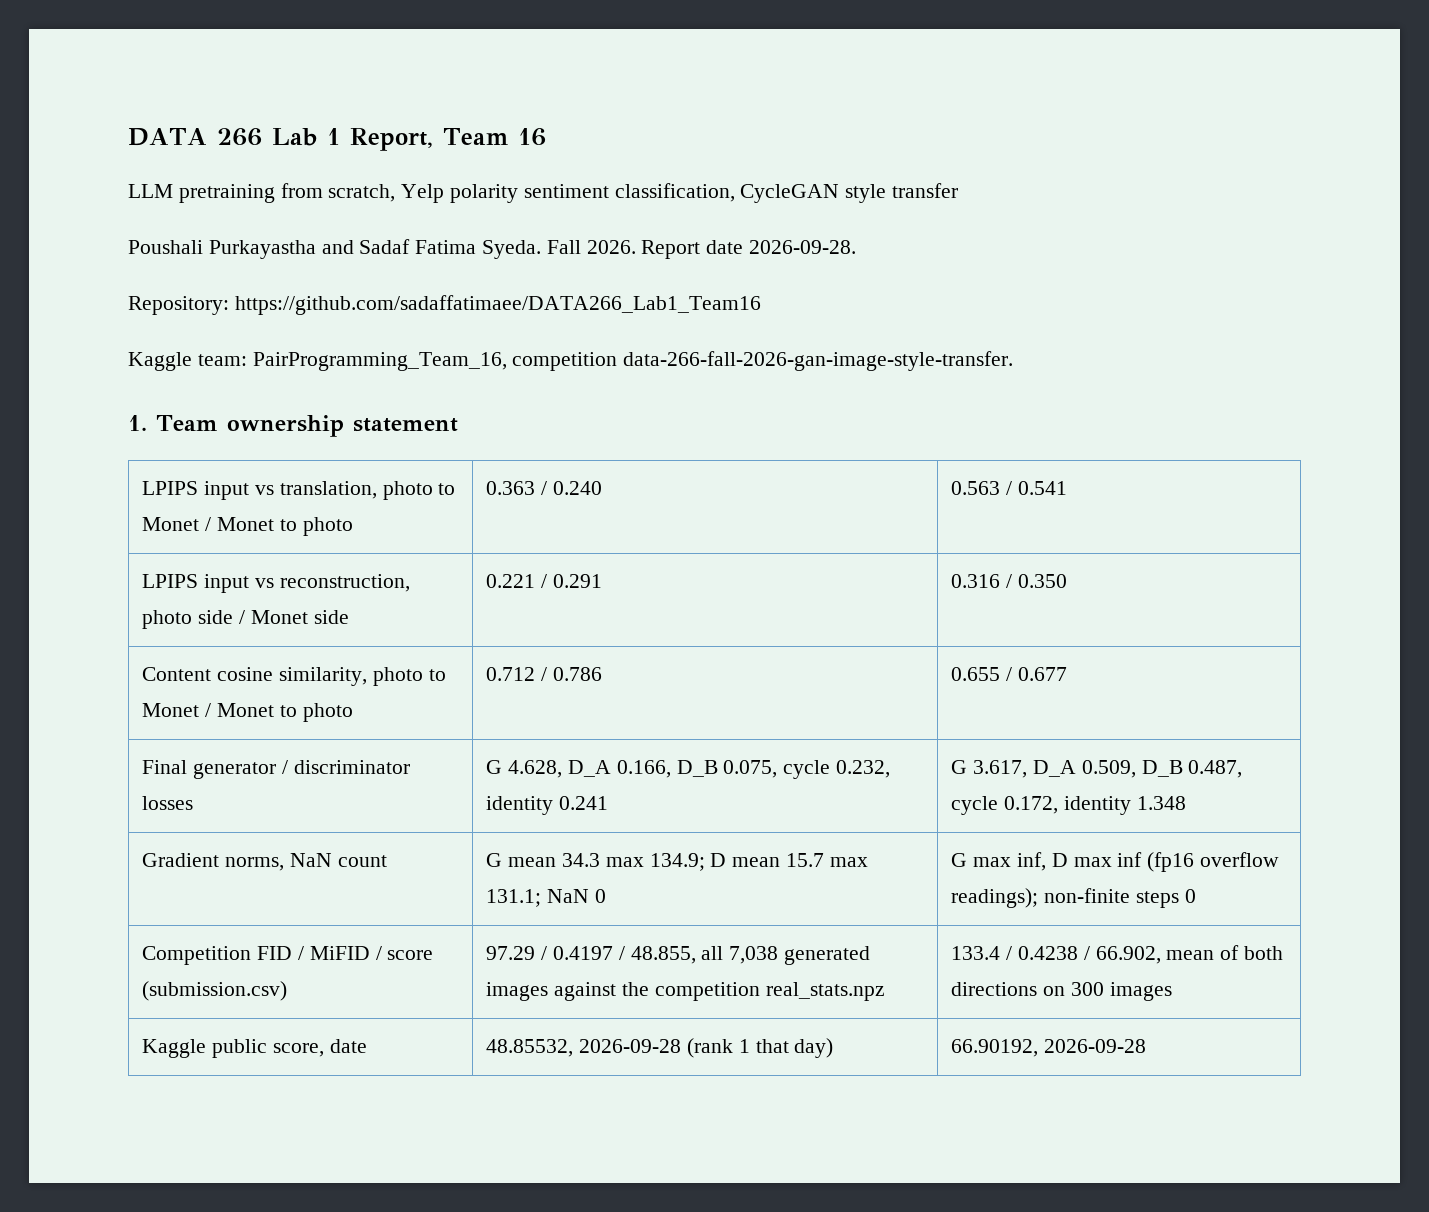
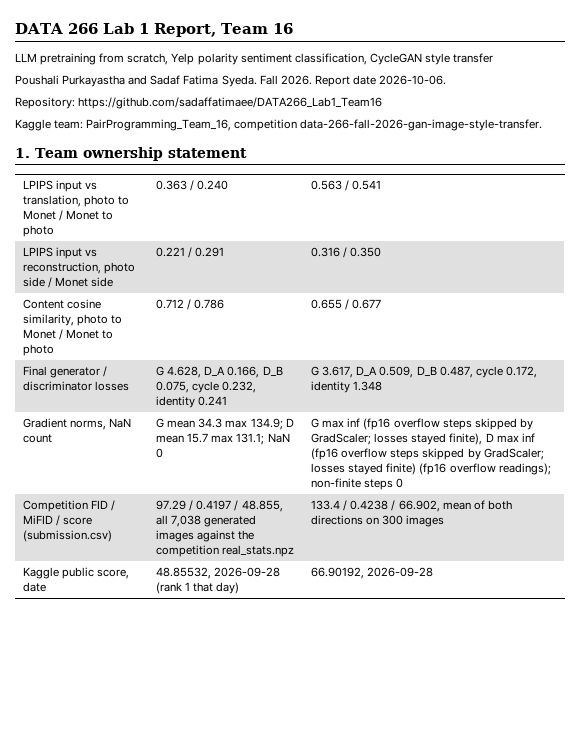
- Report date 2026-09-28.
+ Report date 2026-10-06.
- G max inf, D max inf (fp16 overflow readings); non-finite steps 0
+ G max inf (fp16 overflow steps skipped by GradScaler; losses stayed finite), D max inf (fp16 overflow steps skipped by GradScaler; losses stayed finite) (fp16 overflow readings); non-finite steps 0

